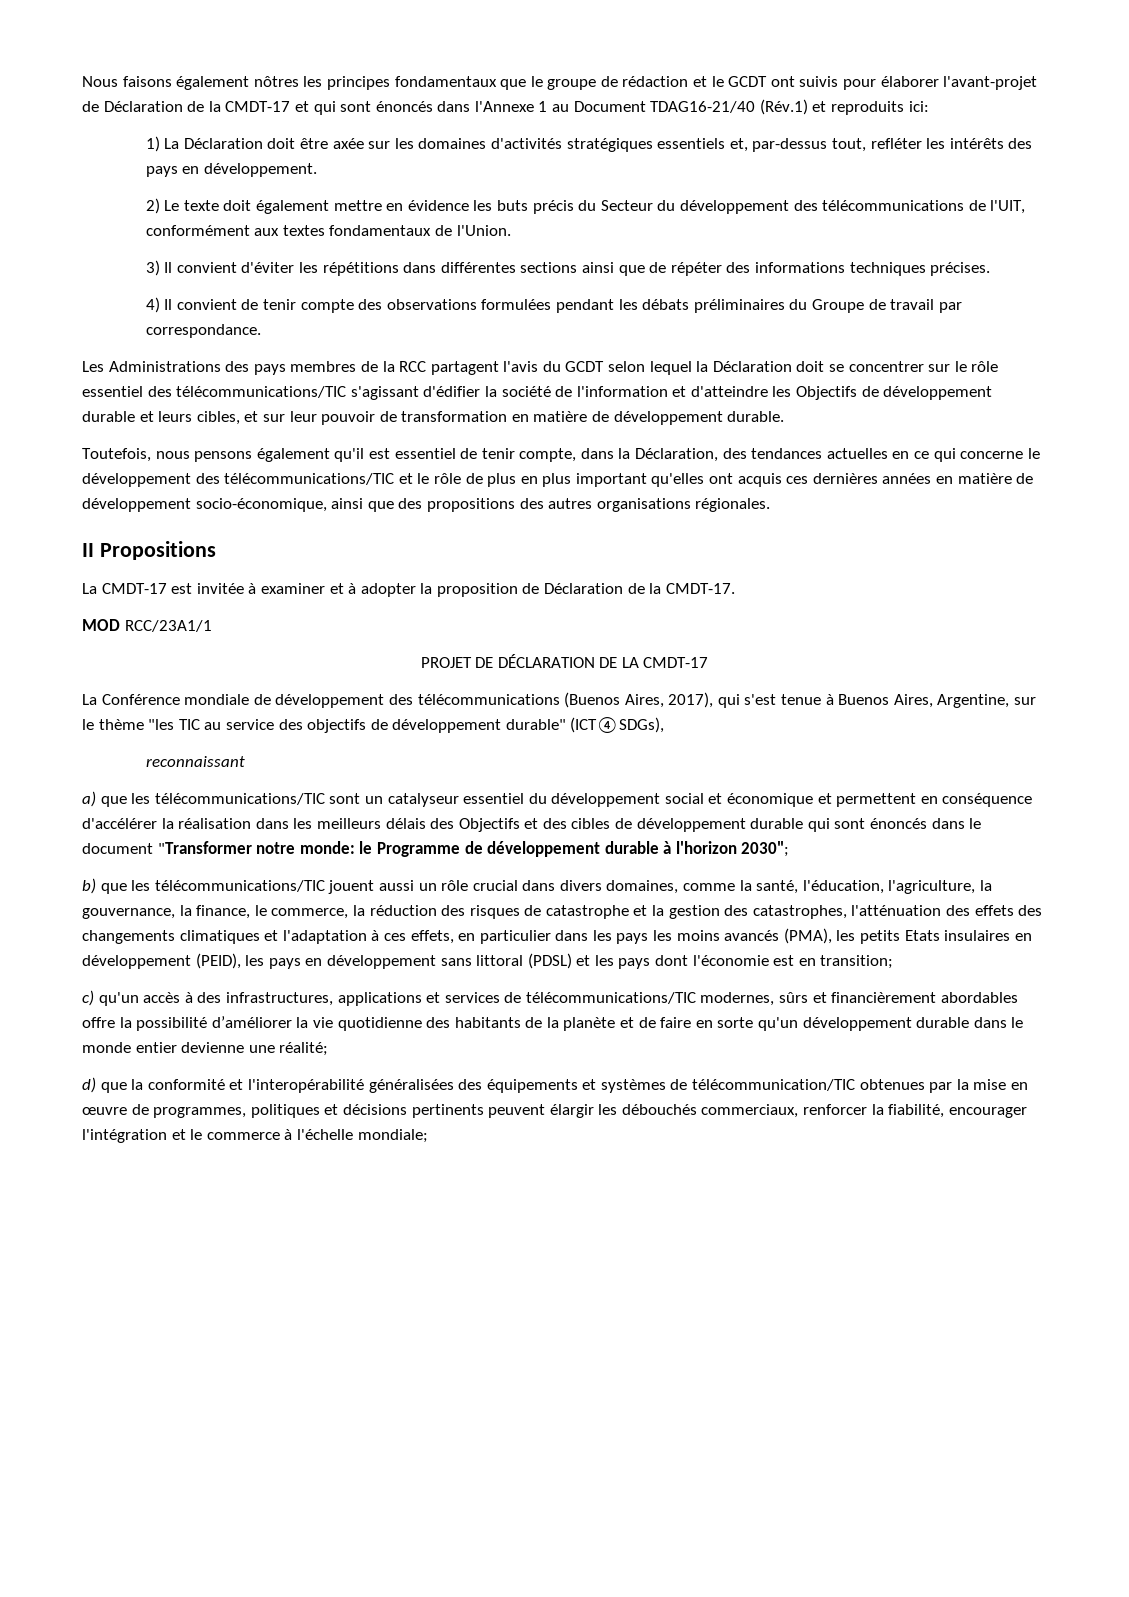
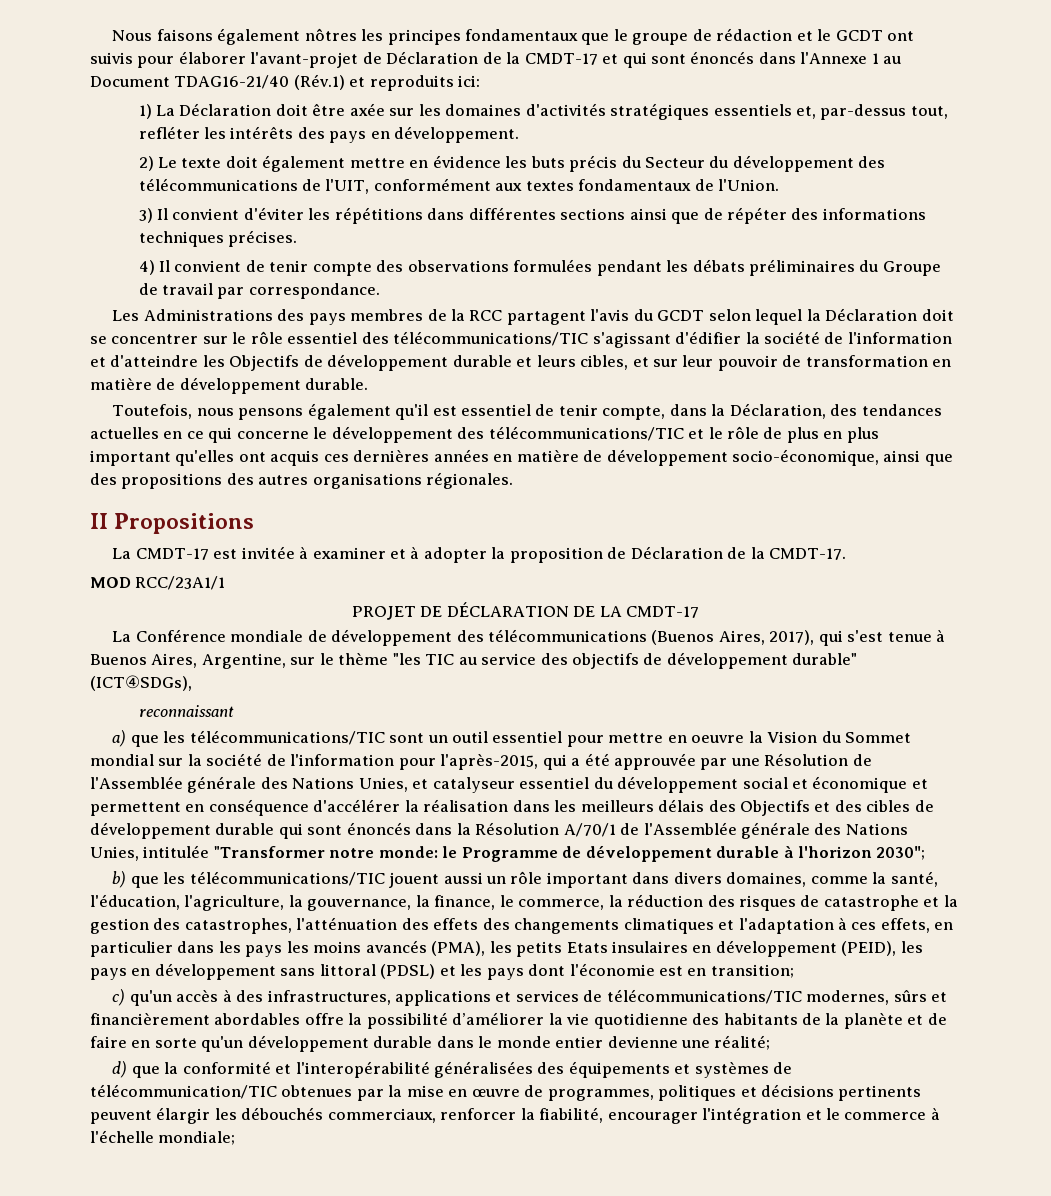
- a) que les télécommunications/TIC sont un catalyseur essentiel du développement social et économique et permettent en conséquence d'accélérer la réalisation dans les meilleurs délais des Objectifs et des cibles de développement durable qui sont énoncés dans le document "Transformer notre monde: le Programme de développement durable à l'horizon 2030";
+ a) que les télécommunications/TIC sont un outil essentiel pour mettre en oeuvre la Vision du Sommet mondial sur la société de l'information pour l'après-2015, qui a été approuvée par une Résolution de l'Assemblée générale des Nations Unies, et catalyseur essentiel du développement social et économique et permettent en conséquence d'accélérer la réalisation dans les meilleurs délais des Objectifs et des cibles de développement durable qui sont énoncés dans la Résolution A/70/1 de l'Assemblée générale des Nations Unies, intitulée "Transformer notre monde: le Programme de développement durable à l'horizon 2030";
- b) que les télécommunications/TIC jouent aussi un rôle crucial dans divers domaines, comme la santé, l'éducation, l'agriculture, la gouvernance, la finance, le commerce, la réduction des risques de catastrophe et la gestion des catastrophes, l'atténuation des effets des changements climatiques et l'adaptation à ces effets, en particulier dans les pays les moins avancés (PMA), les petits Etats insulaires en développement (PEID), les pays en développement sans littoral (PDSL) et les pays dont l'économie est en transition;
+ b) que les télécommunications/TIC jouent aussi un rôle important dans divers domaines, comme la santé, l'éducation, l'agriculture, la gouvernance, la finance, le commerce, la réduction des risques de catastrophe et la gestion des catastrophes, l'atténuation des effets des changements climatiques et l'adaptation à ces effets, en particulier dans les pays les moins avancés (PMA), les petits Etats insulaires en développement (PEID), les pays en développement sans littoral (PDSL) et les pays dont l'économie est en transition;

